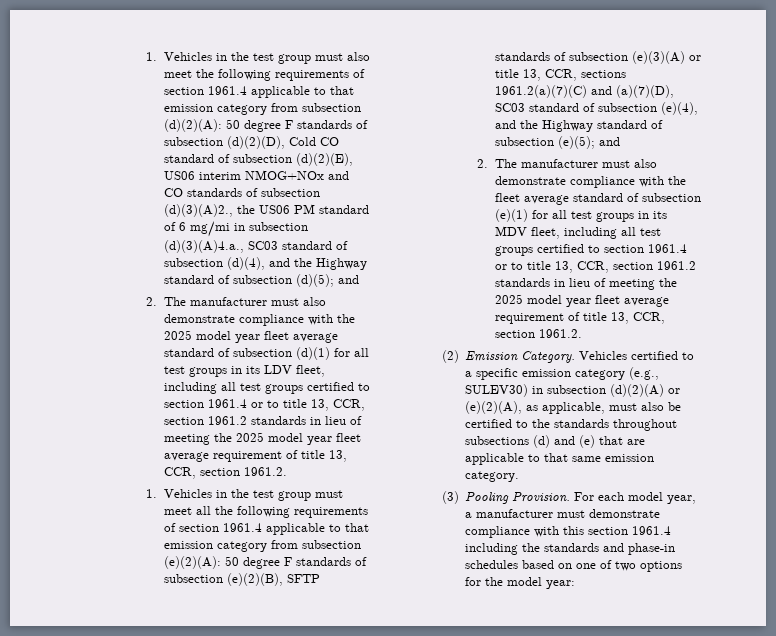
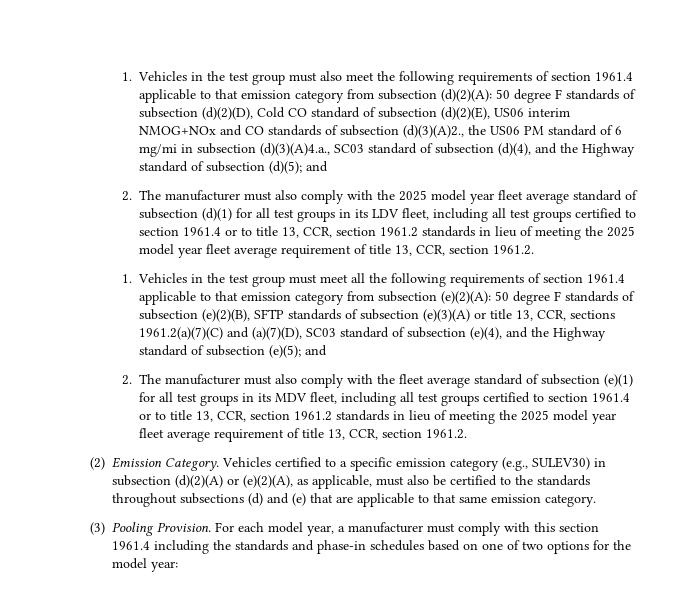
- 2. The manufacturer must also demonstrate compliance with the 2025 model year fleet average standard of subsection (d)(1) for all test groups in its LDV fleet, including all test groups certified to section 1961.4 or to title 13, CCR, section 1961.2 standards in lieu of meeting the 2025 model year fleet average requirement of title 13, CCR, section 1961.2.
+ 2. The manufacturer must also comply with the 2025 model year fleet average standard of subsection (d)(1) for all test groups in its LDV fleet, including all test groups certified to section 1961.4 or to title 13, CCR, section 1961.2 standards in lieu of meeting the 2025 model year fleet average requirement of title 13, CCR, section 1961.2.
- 2. The manufacturer must also demonstrate compliance with the fleet average standard of subsection (e)(1) for all test groups in its MDV fleet, including all test groups certified to section 1961.4 or to title 13, CCR, section 1961.2 standards in lieu of meeting the 2025 model year fleet average requirement of title 13, CCR, section 1961.2.
+ 2. The manufacturer must also comply with the fleet average standard of subsection (e)(1) for all test groups in its MDV fleet, including all test groups certified to section 1961.4 or to title 13, CCR, section 1961.2 standards in lieu of meeting the 2025 model year fleet average requirement of title 13, CCR, section 1961.2.
- For each model year, a manufacturer must demonstrate compliance with this section 1961.4 including the standards and phase-in schedules based on one of two options for the model year:
+ For each model year, a manufacturer must comply with this section 1961.4 including the standards and phase-in schedules based on one of two options for the model year:

